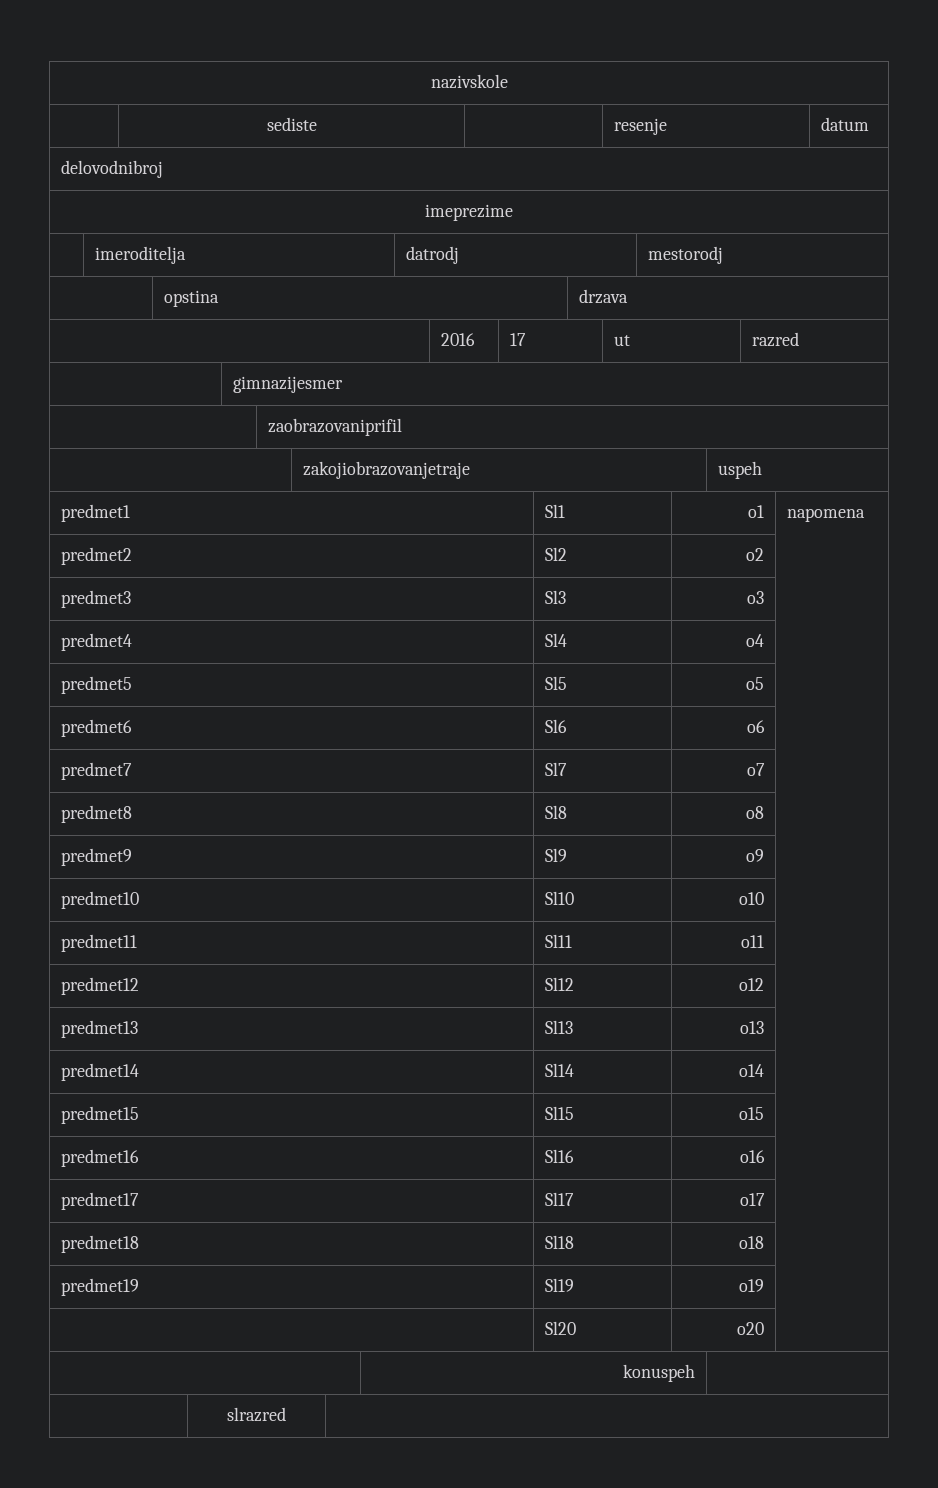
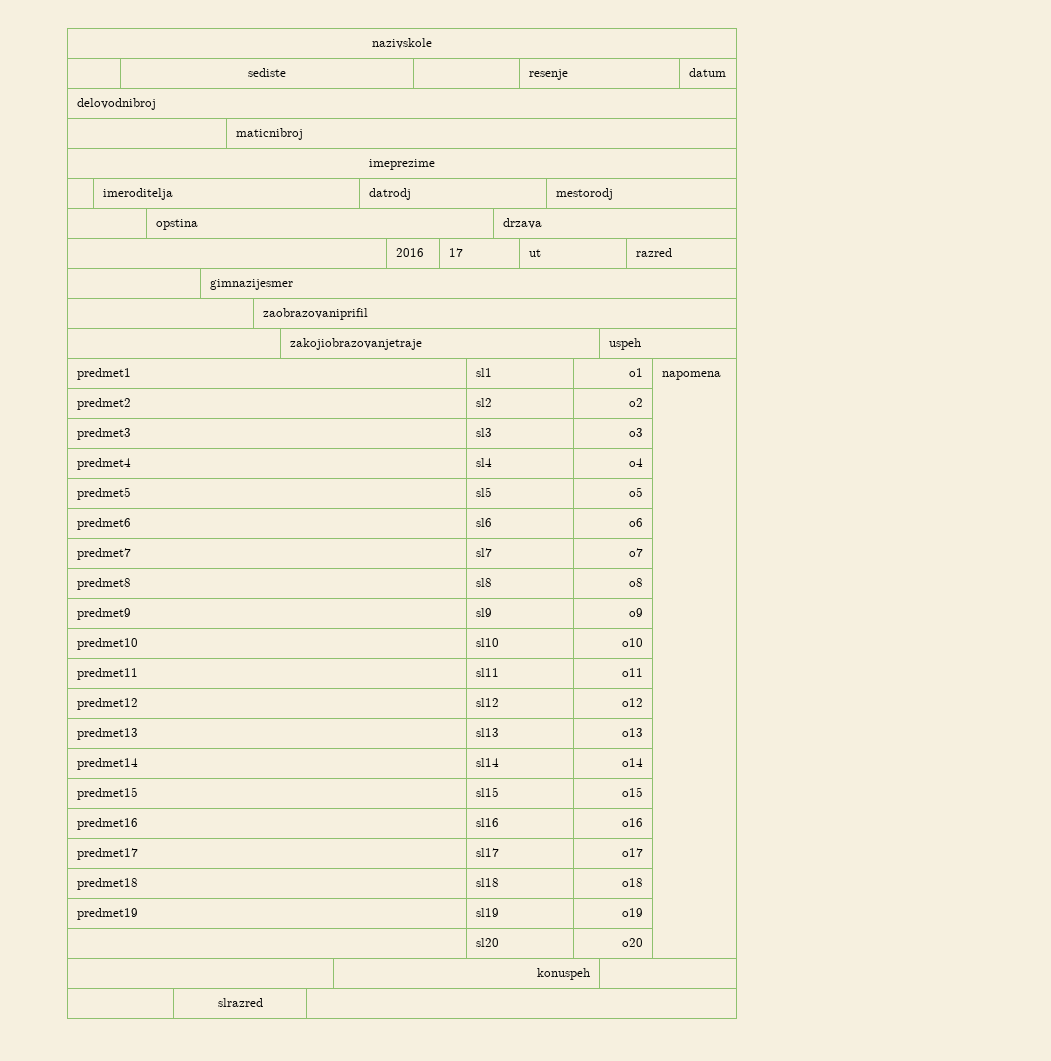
+ | maticnibroj
- predmet1 | Sl1 | o1 | napomena
+ predmet1 | sl1 | o1 | napomena
- predmet2 | Sl2 | o2 |
+ predmet2 | sl2 | o2 |
- predmet3 | Sl3 | o3 |
+ predmet3 | sl3 | o3 |
- predmet4 | Sl4 | o4 |
+ predmet4 | sl4 | o4 |
- predmet5 | Sl5 | o5 |
+ predmet5 | sl5 | o5 |
- predmet6 | Sl6 | o6 |
+ predmet6 | sl6 | o6 |
- predmet7 | Sl7 | o7 |
+ predmet7 | sl7 | o7 |
- predmet8 | Sl8 | o8 |
+ predmet8 | sl8 | o8 |
- predmet9 | Sl9 | o9 |
+ predmet9 | sl9 | o9 |
- predmet10 | Sl10 | o10 |
+ predmet10 | sl10 | o10 |
- predmet11 | Sl11 | o11 |
+ predmet11 | sl11 | o11 |
- predmet12 | Sl12 | o12 |
+ predmet12 | sl12 | o12 |
- predmet13 | Sl13 | o13 |
+ predmet13 | sl13 | o13 |
- predmet14 | Sl14 | o14 |
+ predmet14 | sl14 | o14 |
- predmet15 | Sl15 | o15 |
+ predmet15 | sl15 | o15 |
- predmet16 | Sl16 | o16 |
+ predmet16 | sl16 | o16 |
- predmet17 | Sl17 | o17 |
+ predmet17 | sl17 | o17 |
- predmet18 | Sl18 | o18 |
+ predmet18 | sl18 | o18 |
- predmet19 | Sl19 | o19 |
+ predmet19 | sl19 | o19 |
- | Sl20 | o20 |
+ | sl20 | o20 |

